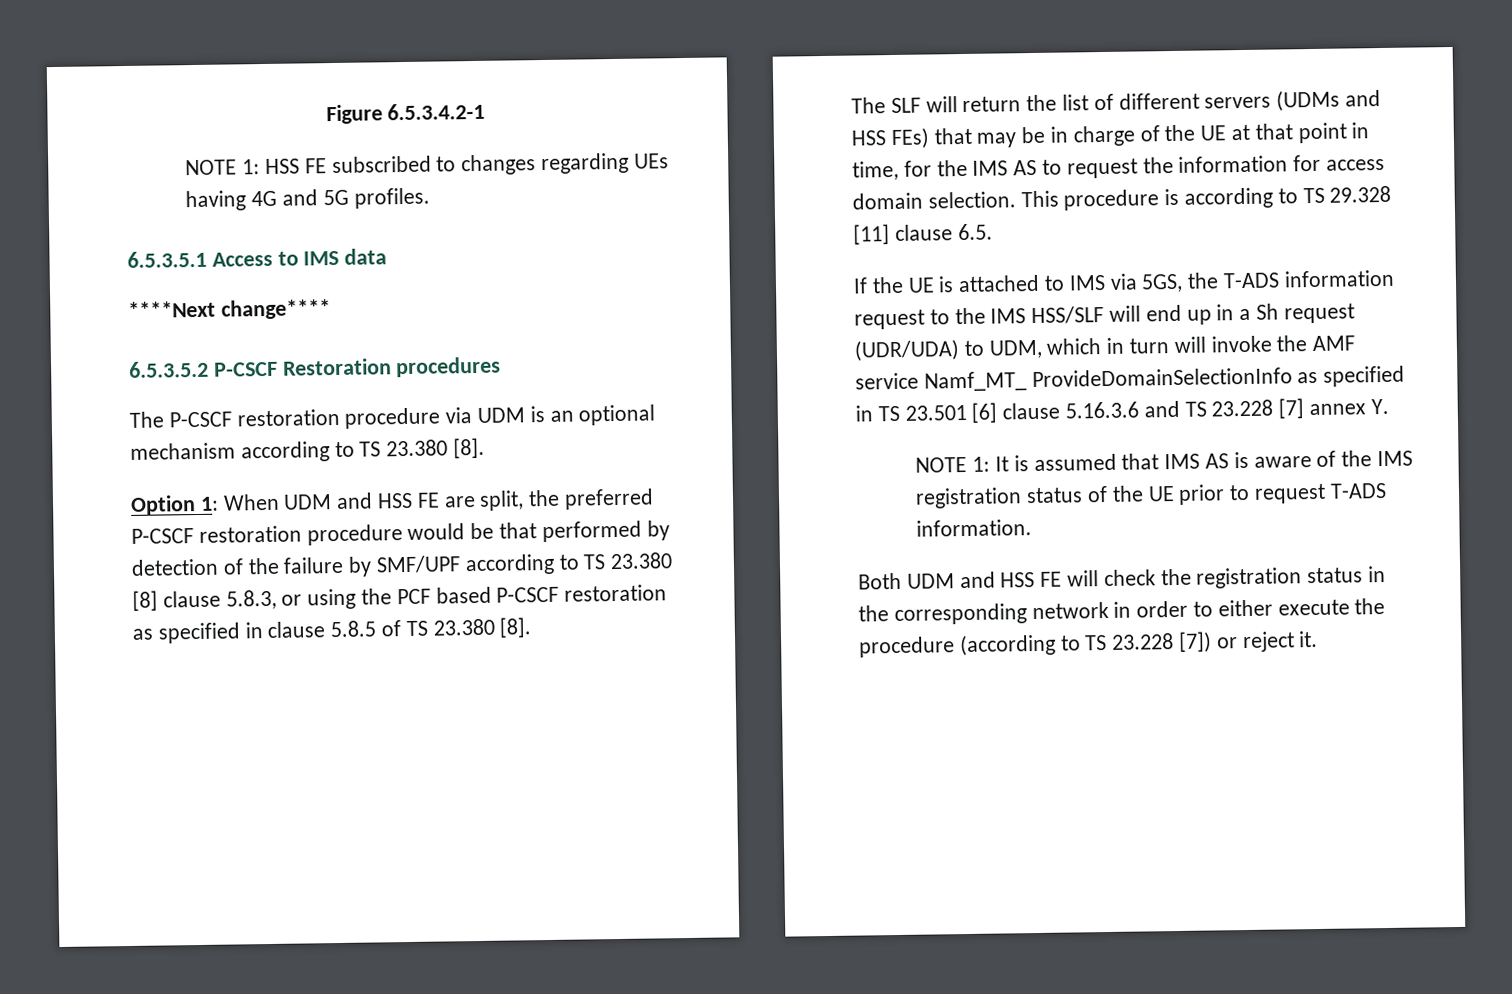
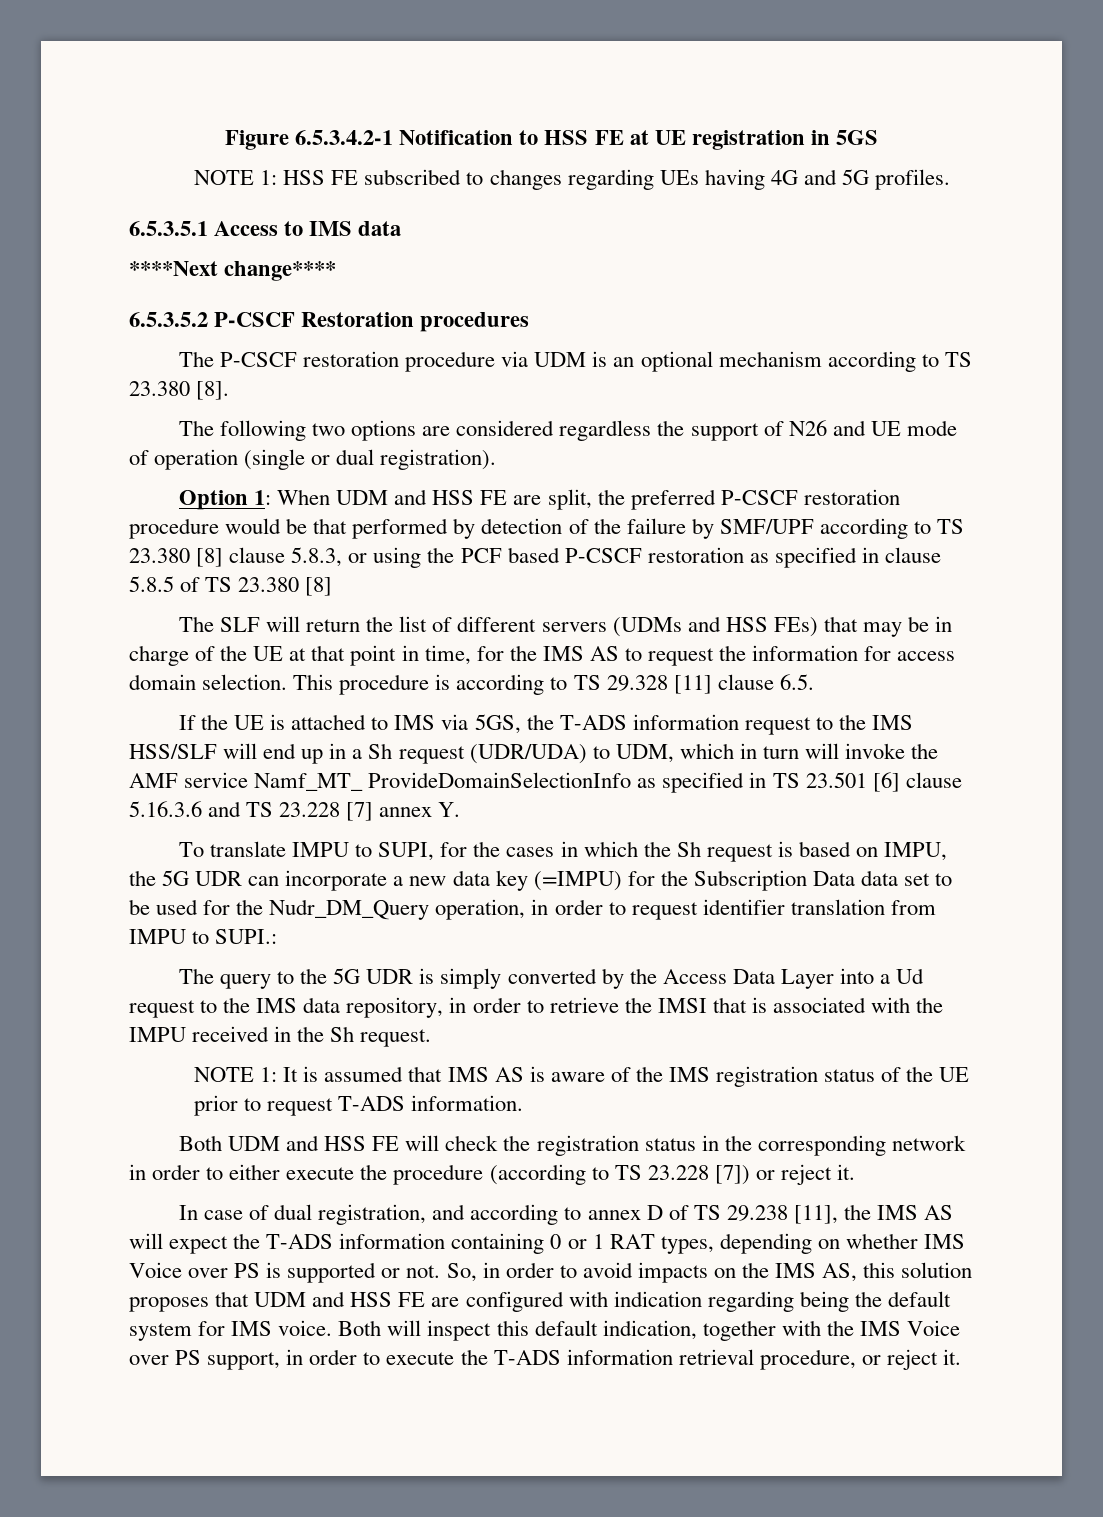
- Figure 6.5.3.4.2-1
+ Figure 6.5.3.4.2-1 Notification to HSS FE at UE registration in 5GS
+ The following two options are considered regardless the support of N26 and UE mode of operation (single or dual registration).
- Option 1: When UDM and HSS FE are split, the preferred P-CSCF restoration procedure would be that performed by detection of the failure by SMF/UPF according to TS 23.380 [8] clause 5.8.3, or using the PCF based P-CSCF restoration as specified in clause 5.8.5 of TS 23.380 [8].
+ Option 1: When UDM and HSS FE are split, the preferred P-CSCF restoration procedure would be that performed by detection of the failure by SMF/UPF according to TS 23.380 [8] clause 5.8.3, or using the PCF based P-CSCF restoration as specified in clause 5.8.5 of TS 23.380 [8]
+ To translate IMPU to SUPI, for the cases in which the Sh request is based on IMPU, the 5G UDR can incorporate a new data key (=IMPU) for the Subscription Data data set to be used for the Nudr_DM_Query operation, in order to request identifier translation from IMPU to SUPI.:
+ The query to the 5G UDR is simply converted by the Access Data Layer into a Ud request to the IMS data repository, in order to retrieve the IMSI that is associated with the IMPU received in the Sh request.
+ In case of dual registration, and according to annex D of TS 29.238 [11], the IMS AS will expect the T-ADS information containing 0 or 1 RAT types, depending on whether IMS Voice over PS is supported or not. So, in order to avoid impacts on the IMS AS, this solution proposes that UDM and HSS FE are configured with indication regarding being the default system for IMS voice. Both will inspect this default indication, together with the IMS Voice over PS support, in order to execute the T-ADS information retrieval procedure, or reject it.

